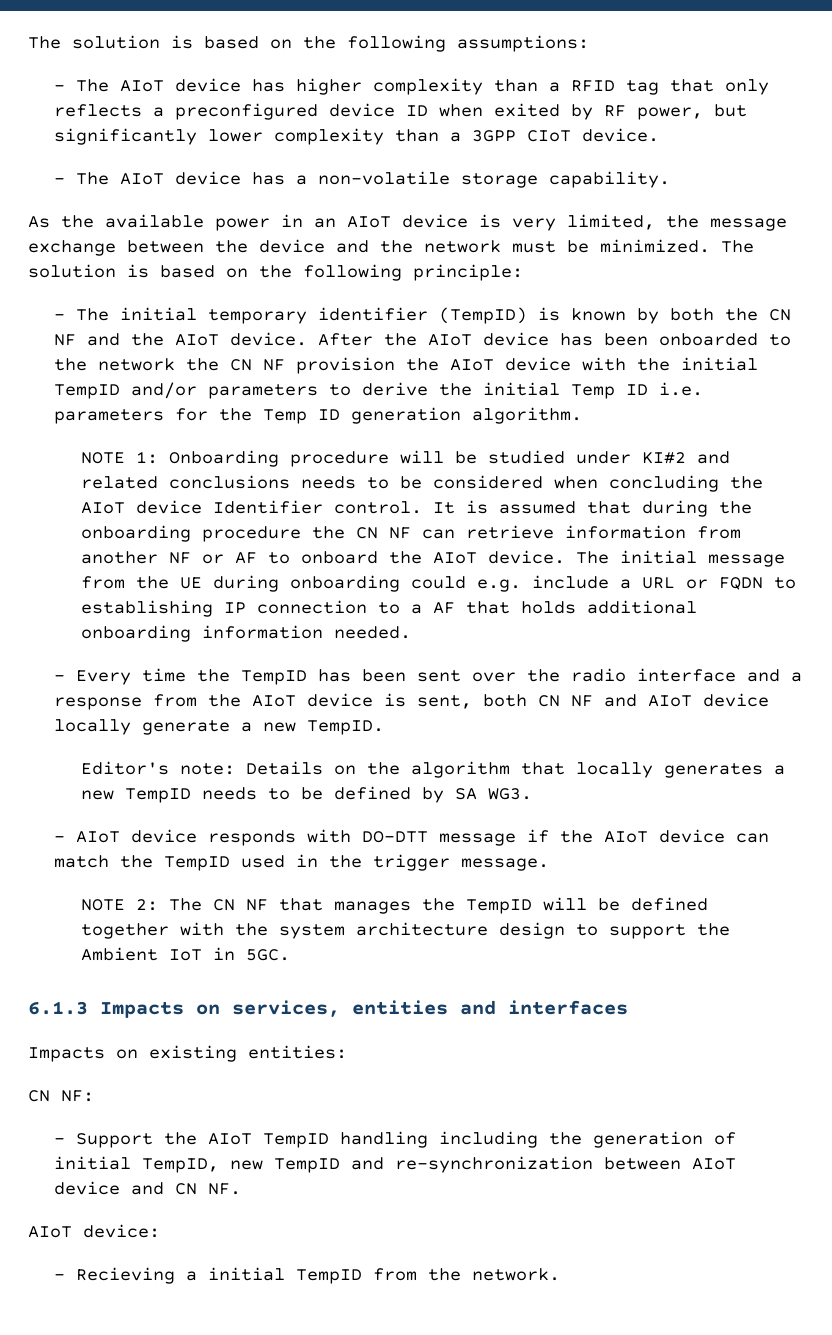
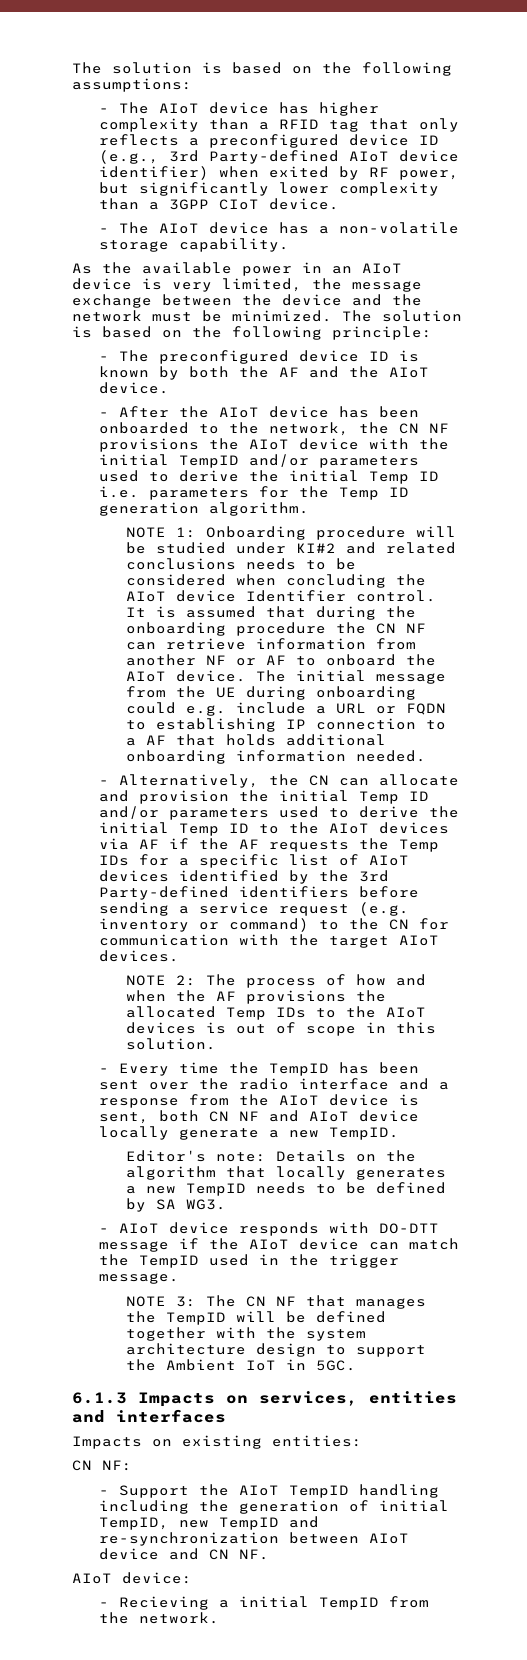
- - The AIoT device has higher complexity than a RFID tag that only reflects a preconfigured device ID when exited by RF power, but significantly lower complexity than a 3GPP CIoT device.
+ - The AIoT device has higher complexity than a RFID tag that only reflects a preconfigured device ID (e.g., 3rd Party-defined AIoT device identifier) when exited by RF power, but significantly lower complexity than a 3GPP CIoT device.
- - The initial temporary identifier (TempID) is known by both the CN NF and the AIoT device. After the AIoT device has been onboarded to the network the CN NF provision the AIoT device with the initial TempID and/or parameters to derive the initial Temp ID i.e. parameters for the Temp ID generation algorithm.
+ - The preconfigured device ID is known by both the AF and the AIoT device.
+ - After the AIoT device has been onboarded to the network, the CN NF provisions the AIoT device with the initial TempID and/or parameters used to derive the initial Temp ID i.e. parameters for the Temp ID generation algorithm.
+ - Alternatively, the CN can allocate and provision the initial Temp ID and/or parameters used to derive the initial Temp ID to the AIoT devices via AF if the AF requests the Temp IDs for a specific list of AIoT devices identified by the 3rd Party-defined identifiers before sending a service request (e.g. inventory or command) to the CN for communication with the target AIoT devices.
+ NOTE 2: The process of how and when the AF provisions the allocated Temp IDs to the AIoT devices is out of scope in this solution.
- NOTE 2: The CN NF that manages the TempID will be defined together with the system architecture design to support the Ambient IoT in 5GC.
+ NOTE 3: The CN NF that manages the TempID will be defined together with the system architecture design to support the Ambient IoT in 5GC.

